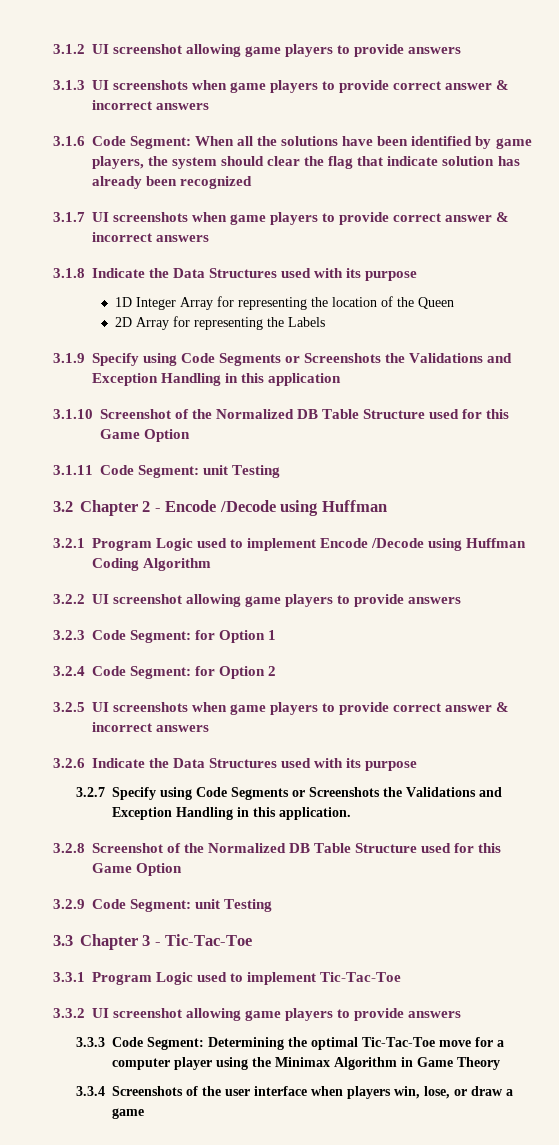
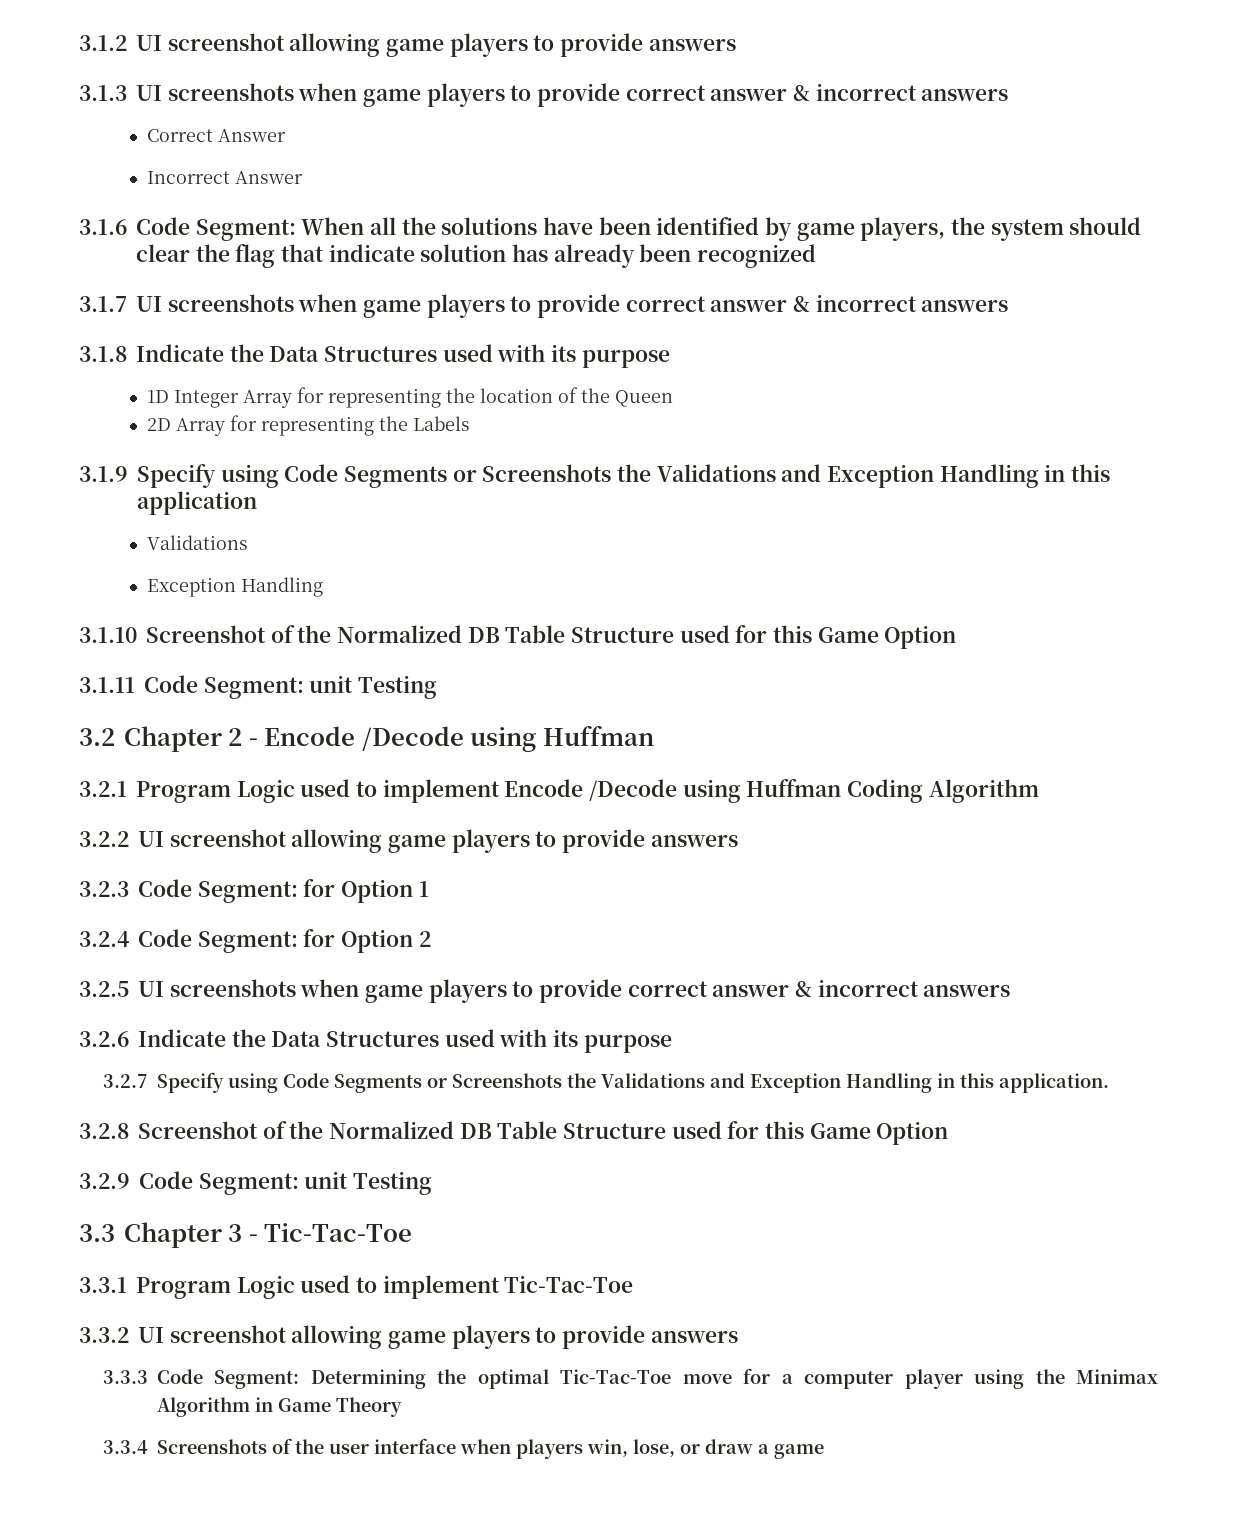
+ Correct Answer
+ Incorrect Answer
  3.1.9 Specify using Code Segments or Screenshots the Validations and Exception Handling in this application
+ Validations
+ Exception Handling

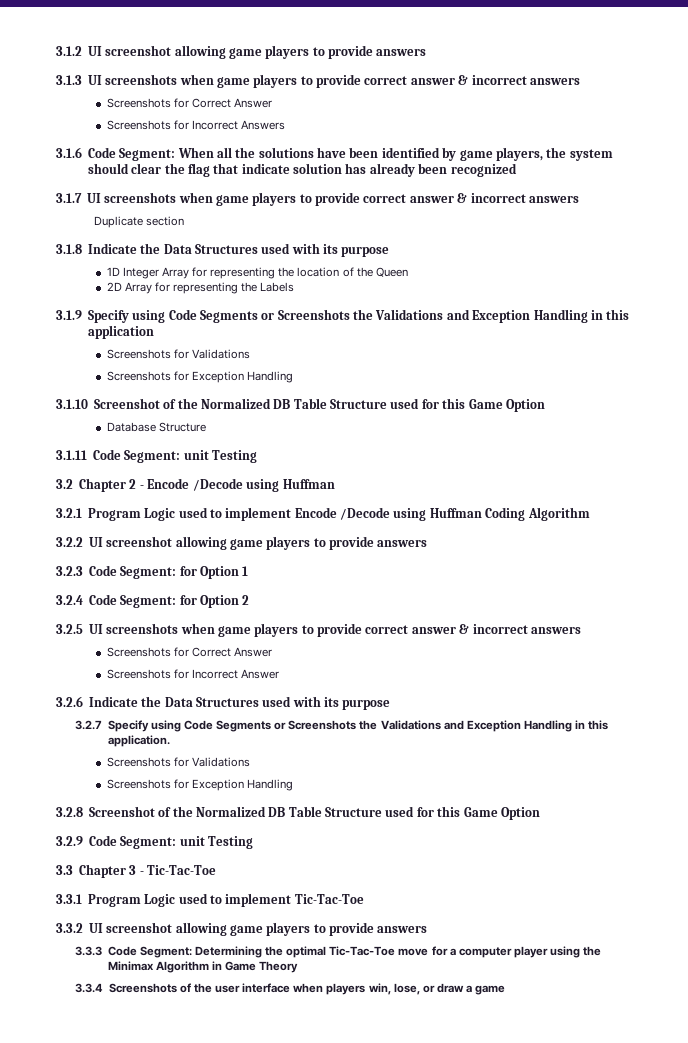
  3.1.3 UI screenshots when game players to provide correct answer & incorrect answers
- Correct Answer
- Incorrect Answer
+ Screenshots for Correct Answer
+ Screenshots for Incorrect Answers
+ Duplicate section
  3.1.9 Specify using Code Segments or Screenshots the Validations and Exception Handling in this application
- Validations
- Exception Handling
+ Screenshots for Validations
+ Screenshots for Exception Handling
+ Database Structure
  3.2.5 UI screenshots when game players to provide correct answer & incorrect answers
+ Screenshots for Correct Answer
+ Screenshots for Incorrect Answer
  3.2.7 Specify using Code Segments or Screenshots the Validations and Exception Handling in this application.
+ Screenshots for Validations
+ Screenshots for Exception Handling

